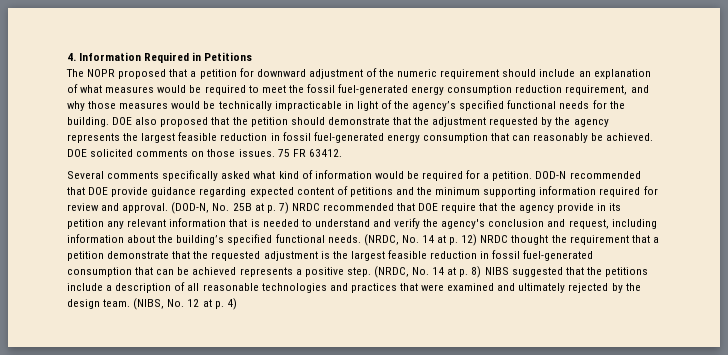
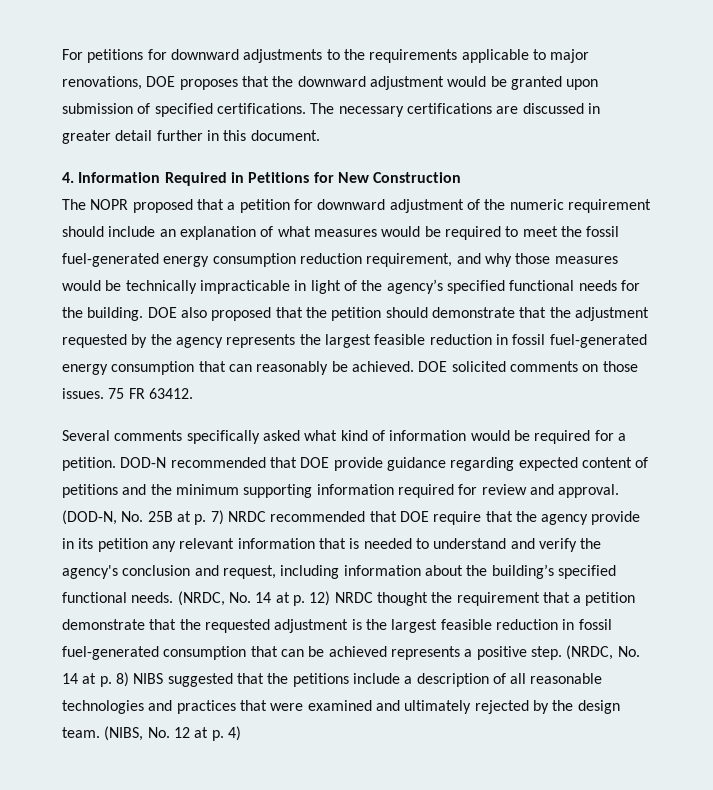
+ For petitions for downward adjustments to the requirements applicable to major renovations, DOE proposes that the downward adjustment would be granted upon submission of specified certifications. The necessary certifications are discussed in greater detail further in this document.
- 4. Information Required in Petitions
+ 4. Information Required in Petitions for New Construction

